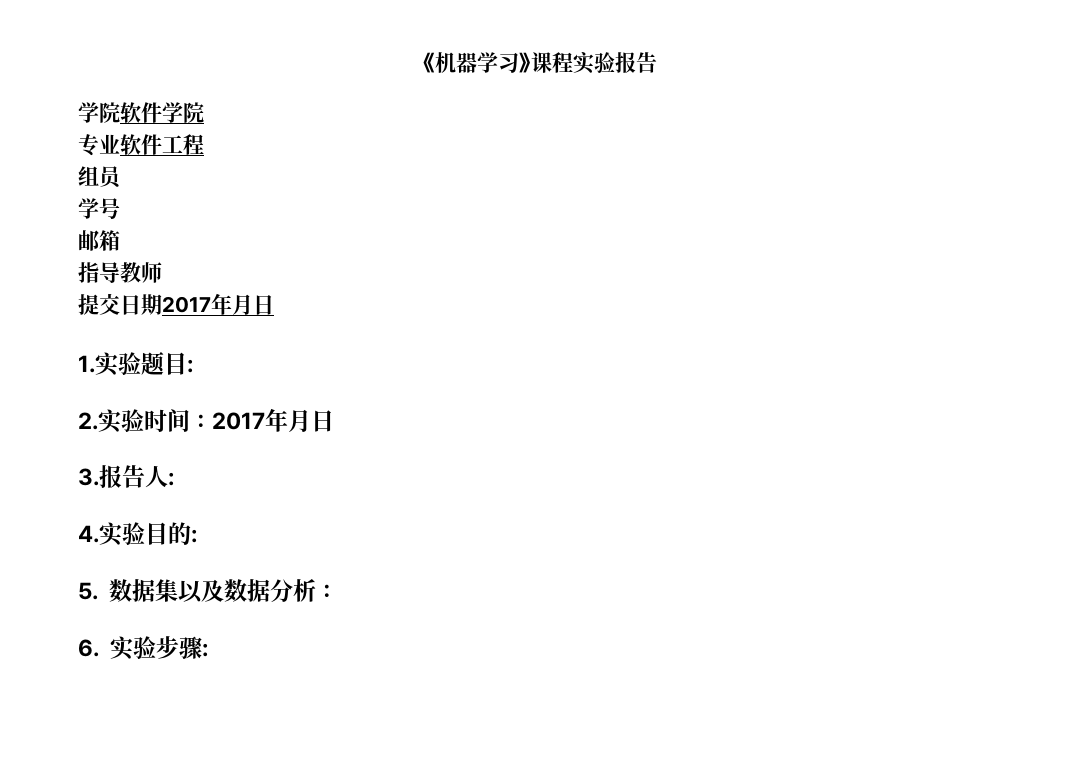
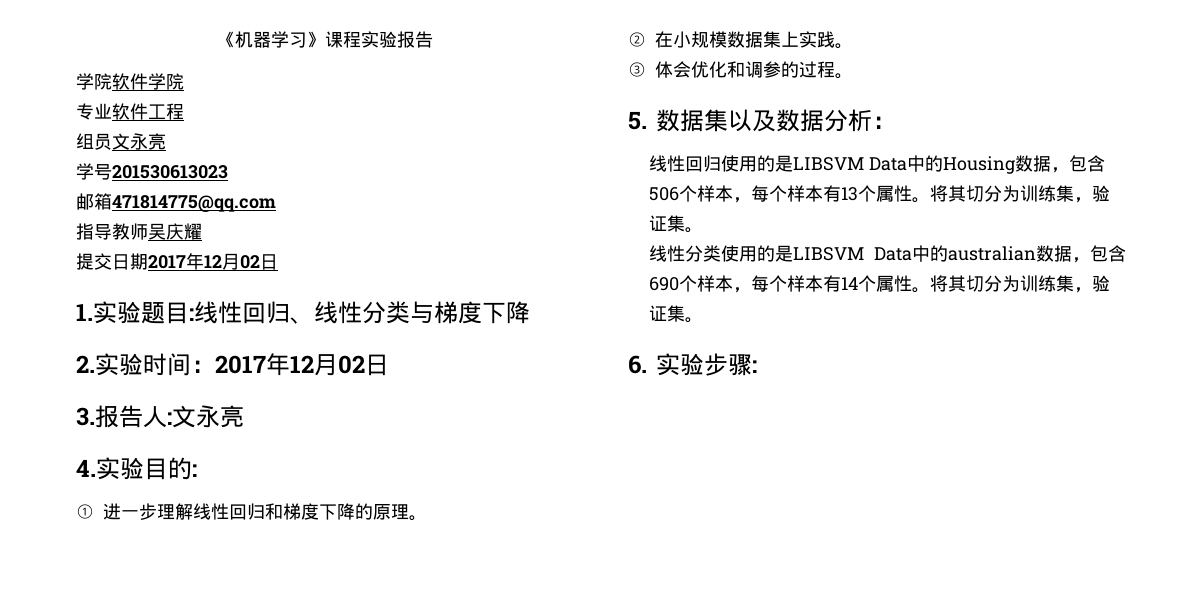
- 组员
+ 组员文永亮
- 学号
+ 学号201530613023
- 邮箱
+ 邮箱471814775@qq.com
- 指导教师
+ 指导教师吴庆耀
- 提交日期2017年月日
+ 提交日期2017年12月02日
- 1.实验题目:
+ 1.实验题目:线性回归、线性分类与梯度下降
- 2.实验时间：2017年月日
+ 2.实验时间：2017年12月02日
- 3.报告人:
+ 3.报告人:文永亮
+ ①进一步理解线性回归和梯度下降的原理。
+ ②在小规模数据集上实践。
+ ③体会优化和调参的过程。
+ 线性回归使用的是LIBSVM Data中的Housing数据，包含506个样本，每个样本有13个属性。将其切分为训练集，验证集。
+ 线性分类使用的是LIBSVM Data中的australian数据，包含690个样本，每个样本有14个属性。将其切分为训练集，验证集。

